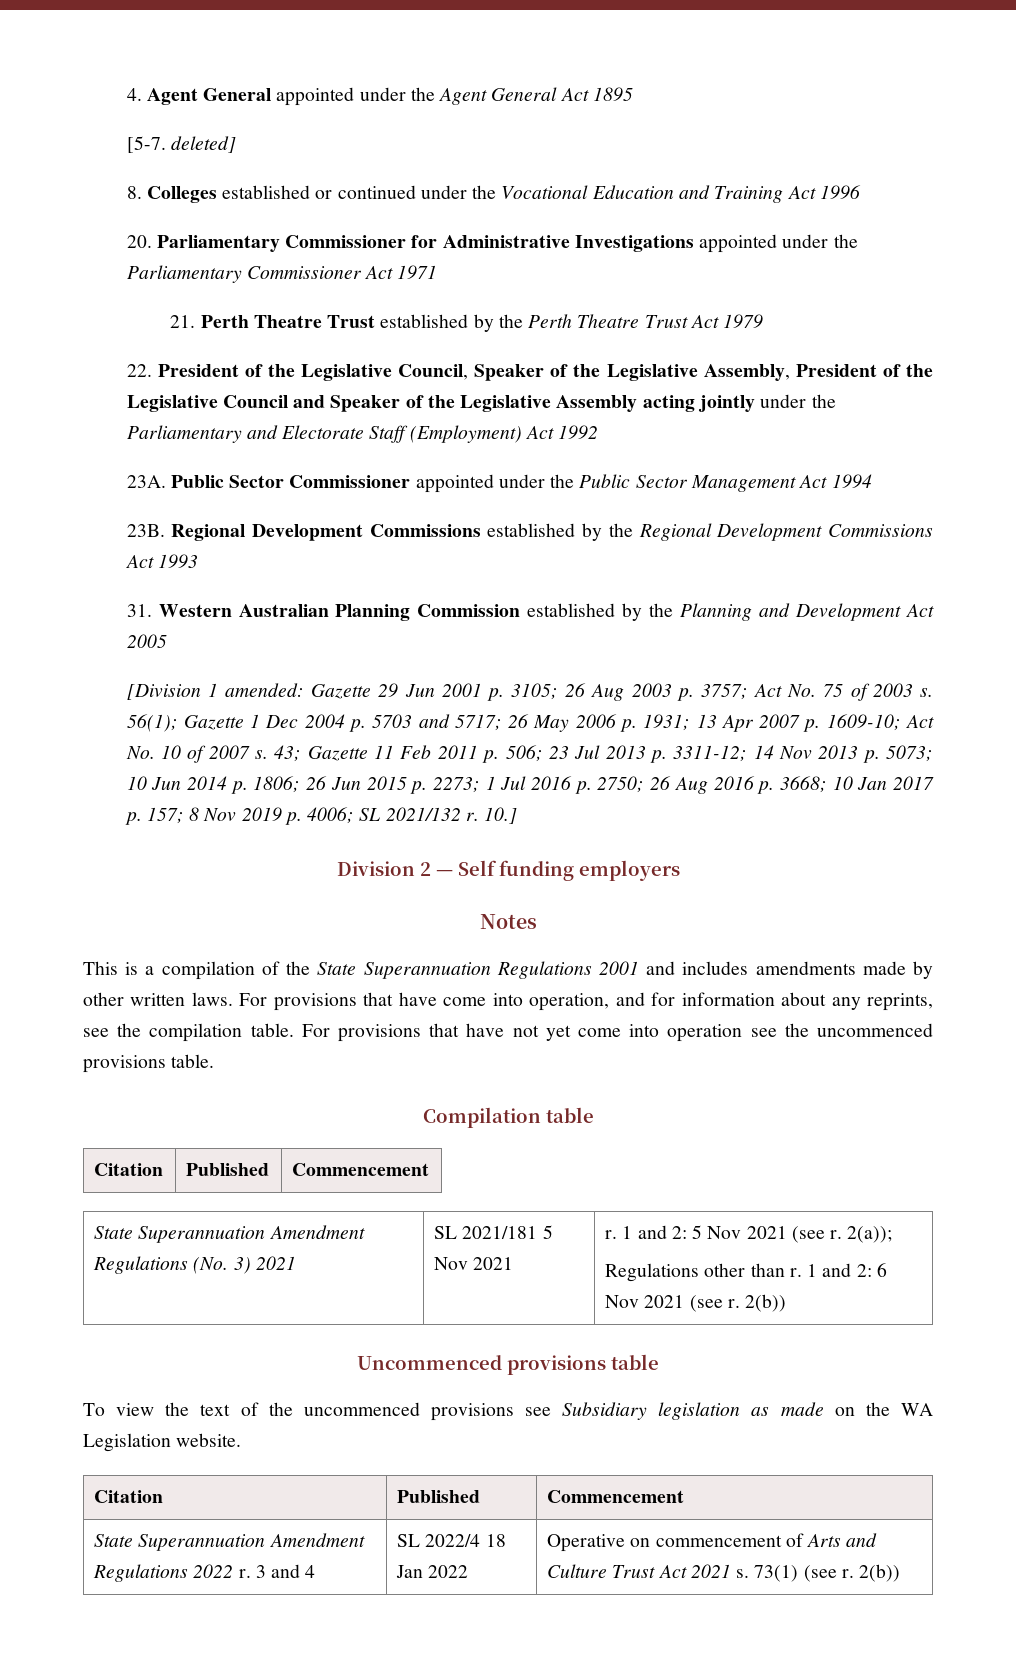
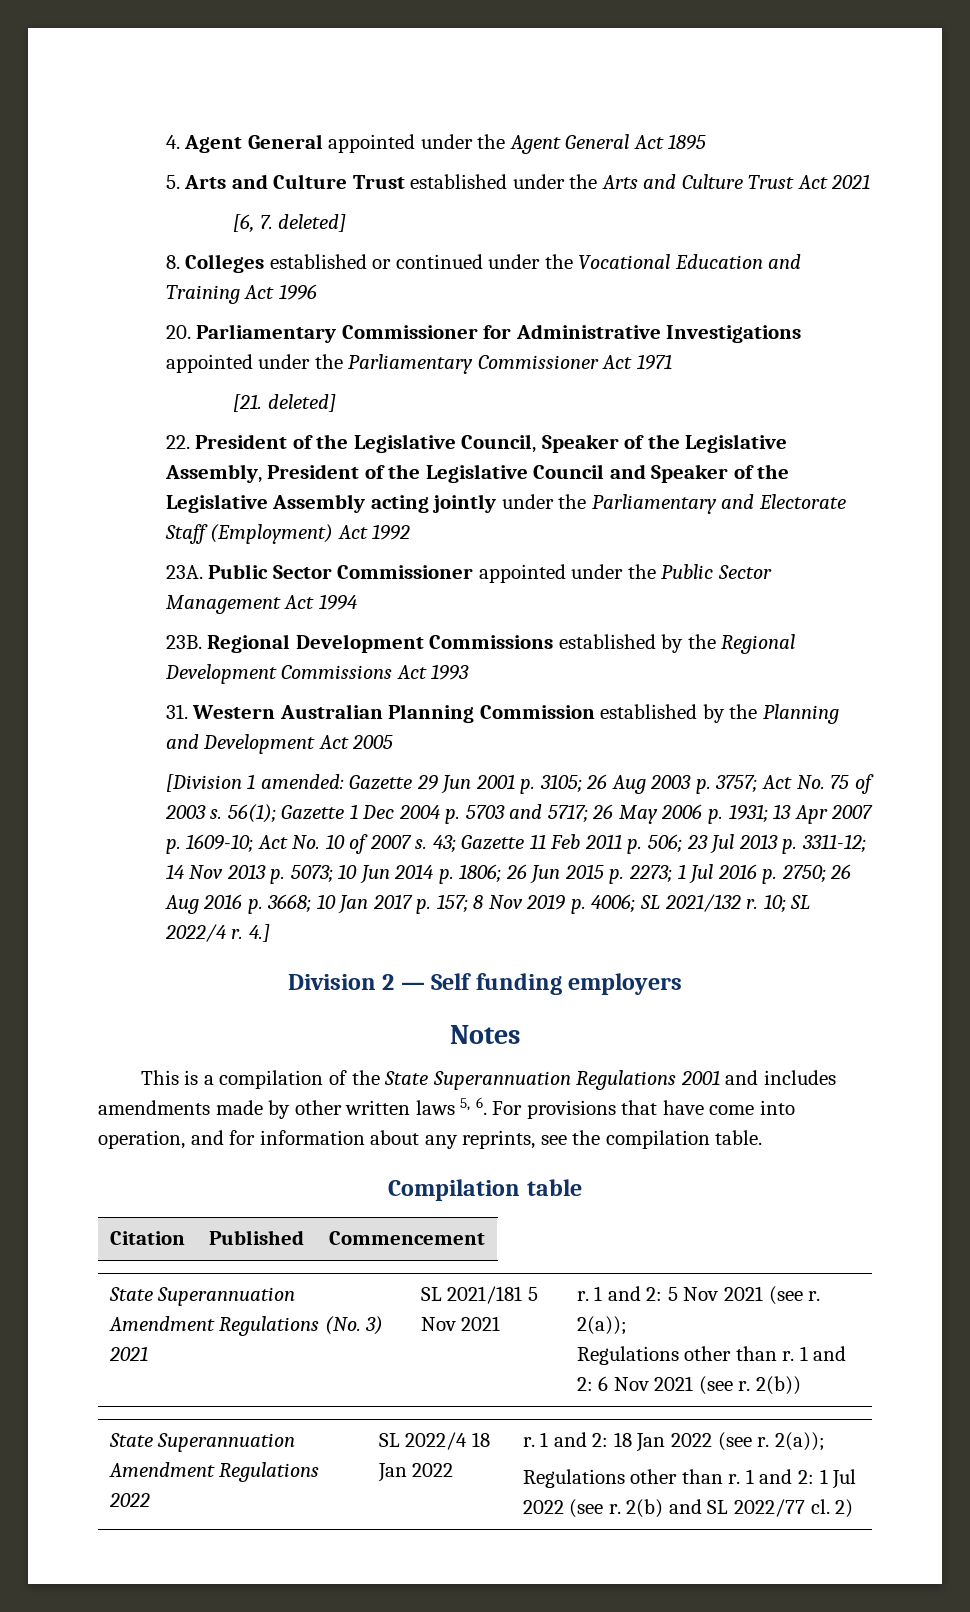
- [5-7. deleted]
+ 5. Arts and Culture Trust established under the Arts and Culture Trust Act 2021
+ [6, 7. deleted]
- 21. Perth Theatre Trust established by the Perth Theatre Trust Act 1979
+ [21. deleted]
- 10.]
+ 10; SL 2022/4 r. 4.]
- This is a compilation of the State Superannuation Regulations 2001 and includes amendments made by other written laws. For provisions that have come into operation, and for information about any reprints, see the compilation table. For provisions that have not yet come into operation see the uncommenced provisions table.
+ This is a compilation of the State Superannuation Regulations 2001 and includes amendments made by other written laws 5, 6. For provisions that have come into operation, and for information about any reprints, see the compilation table.
- Uncommenced provisions table
- To view the text of the uncommenced provisions see Subsidiary legislation as made on the WA Legislation website.
- Citation | Published | Commencement
- State Superannuation Amendment Regulations 2022 r. 3 and 4 | SL 2022/4 18 Jan 2022 | Operative on commencement of Arts and Culture Trust Act 2021 s. 73(1) (see r. 2(b))
+ State Superannuation Amendment Regulations 2022 | SL 2022/4 18 Jan 2022 | r. 1 and 2: 18 Jan 2022 (see r. 2(a));
+ Regulations other than r. 1 and 2: 1 Jul 2022 (see r. 2(b) and SL 2022/77 cl. 2)

